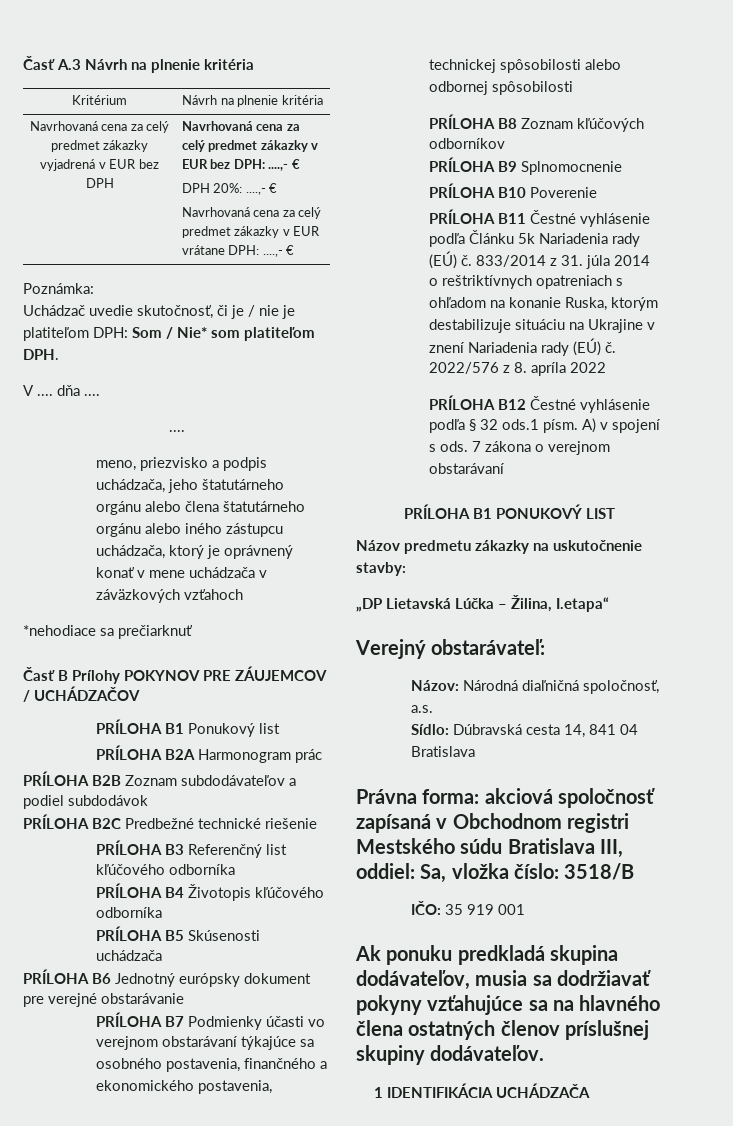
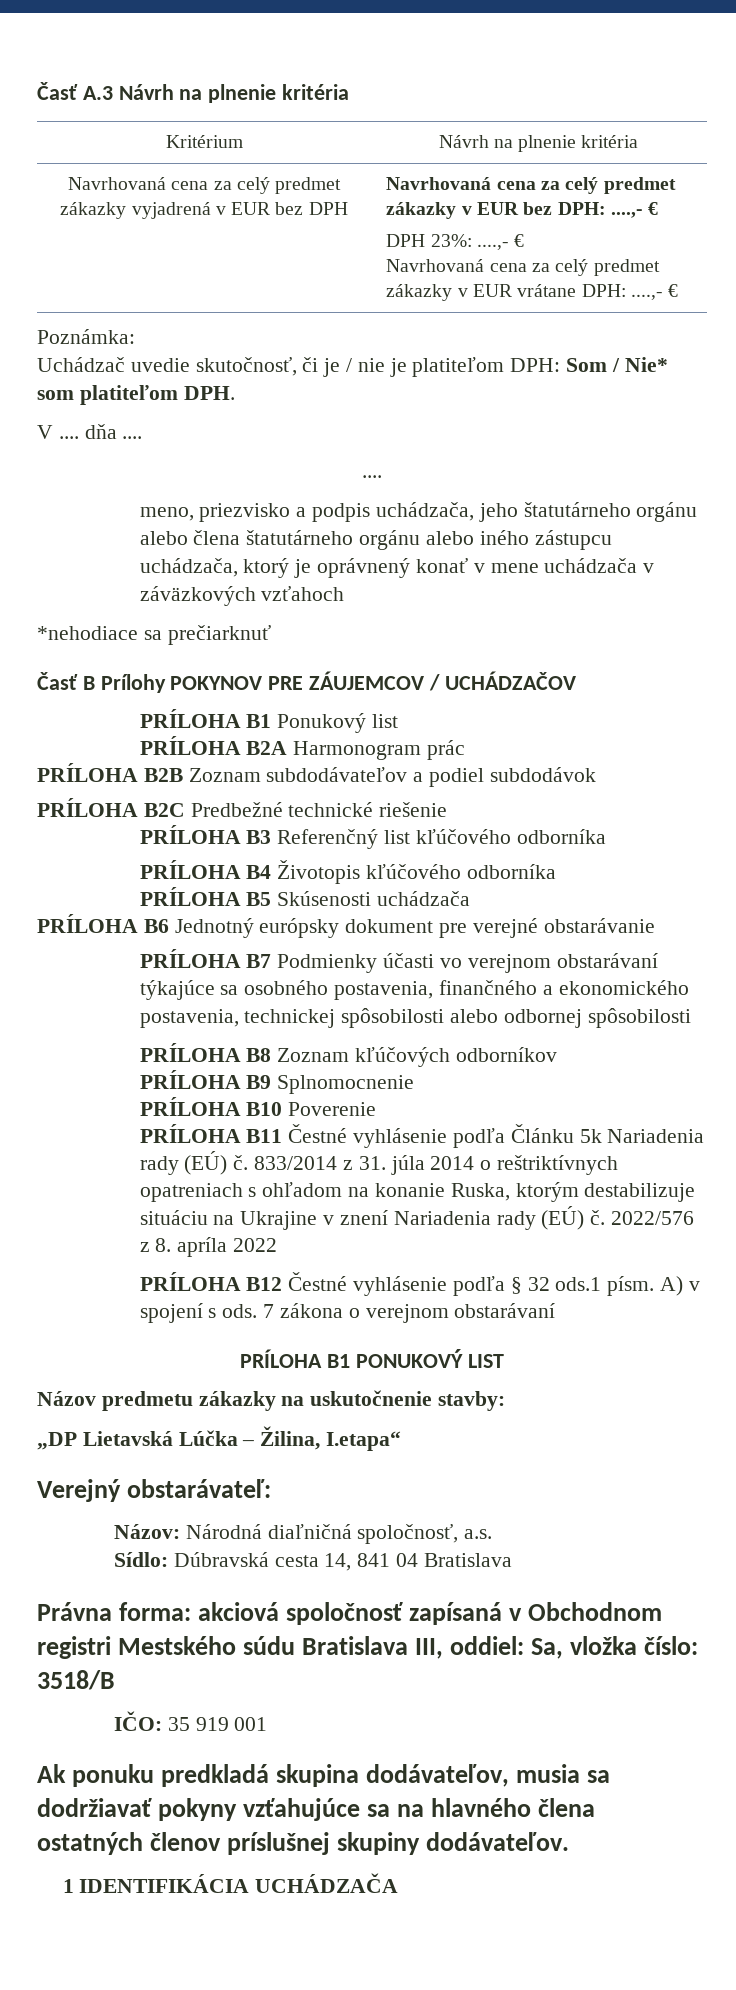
  Navrhovaná cena za celý predmet zákazky vyjadrená v EUR bez DPH | Navrhovaná cena za celý predmet zákazky v EUR bez DPH: ....,- €
- DPH 20%: ....,- €
+ DPH 23%: ....,- €

